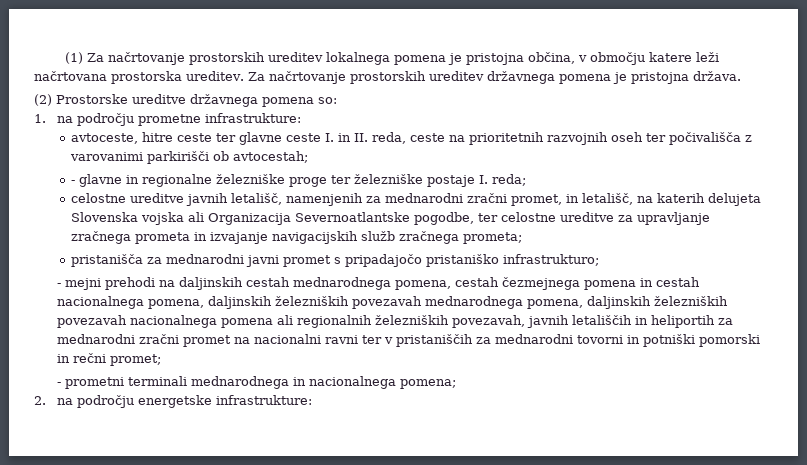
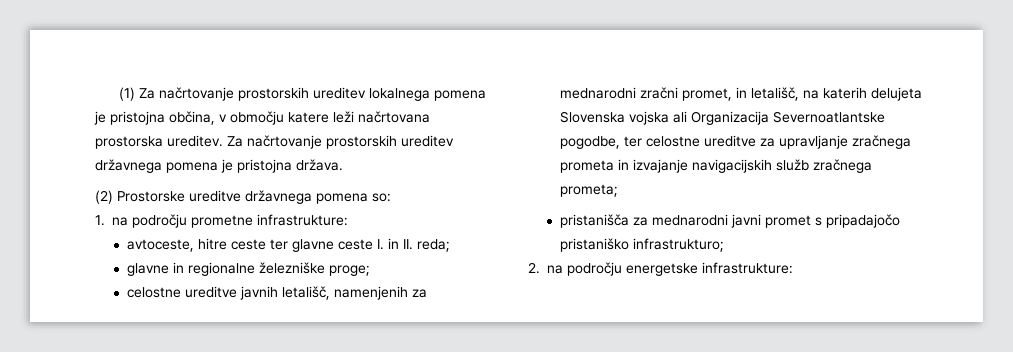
- avtoceste, hitre ceste ter glavne ceste I. in II. reda, ceste na prioritetnih razvojnih oseh ter počivališča z varovanimi parkirišči ob avtocestah;
- - glavne in regionalne železniške proge ter železniške postaje I. reda;
+ avtoceste, hitre ceste ter glavne ceste I. in II. reda;
+ glavne in regionalne železniške proge;
- - mejni prehodi na daljinskih cestah mednarodnega pomena, cestah čezmejnega pomena in cestah nacionalnega pomena, daljinskih železniških povezavah mednarodnega pomena, daljinskih železniških povezavah nacionalnega pomena ali regionalnih železniških povezavah, javnih letališčih in heliportih za mednarodni zračni promet na nacionalni ravni ter v pristaniščih za mednarodni tovorni in potniški pomorski in rečni promet;
- - prometni terminali mednarodnega in nacionalnega pomena;

